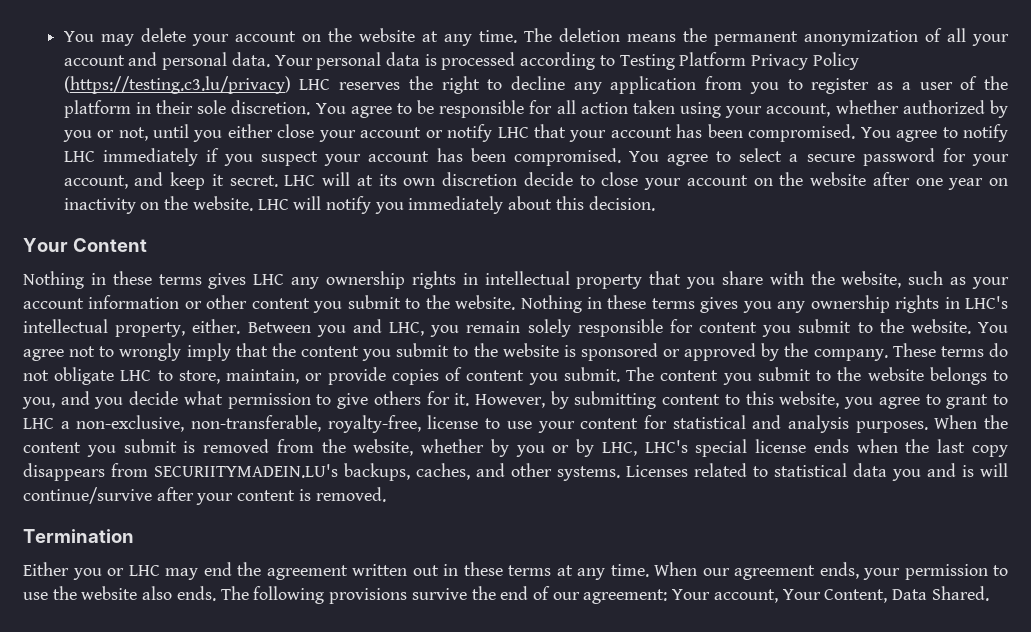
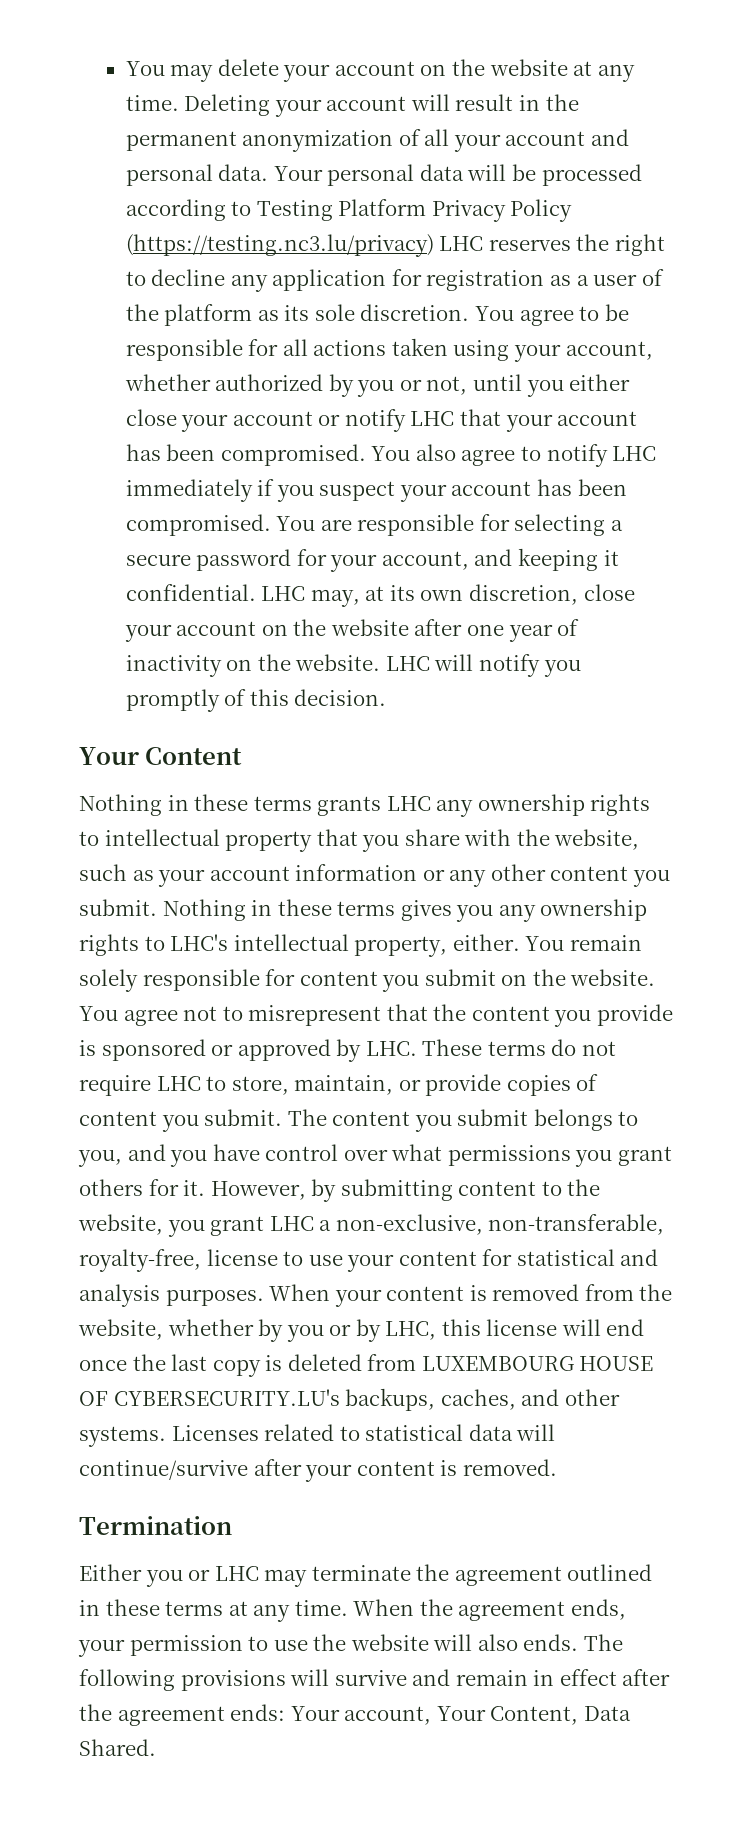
- The deletion means the permanent anonymization of all your account and personal data.
+ Deleting your account will result in the permanent anonymization of all your account and personal data.
- Your personal data is processed according to Testing Platform Privacy Policy (https://testing.c3.lu/privacy) LHC reserves the right to decline any application from you to register as a user of the platform in their sole discretion.
+ Your personal data will be processed according to Testing Platform Privacy Policy (https://testing.nc3.lu/privacy) LHC reserves the right to decline any application for registration as a user of the platform as its sole discretion.
- You agree to be responsible for all action taken using your account, whether authorized by you or not, until you either close your account or notify LHC that your account has been compromised.
+ You agree to be responsible for all actions taken using your account, whether authorized by you or not, until you either close your account or notify LHC that your account has been compromised.
- You agree to notify LHC immediately if you suspect your account has been compromised.
+ You also agree to notify LHC immediately if you suspect your account has been compromised.
- You agree to select a secure password for your account, and keep it secret. LHC will at its own discretion decide to close your account on the website after one year on inactivity on the website.
+ You are responsible for selecting a secure password for your account, and keeping it confidential. LHC may, at its own discretion, close your account on the website after one year of inactivity on the website.
- LHC will notify you immediately about this decision.
+ LHC will notify you promptly of this decision.
- Nothing in these terms gives LHC any ownership rights in intellectual property that you share with the website, such as your account information or other content you submit to the website.
+ Nothing in these terms grants LHC any ownership rights to intellectual property that you share with the website, such as your account information or any other content you submit.
- Nothing in these terms gives you any ownership rights in LHC's intellectual property, either.
+ Nothing in these terms gives you any ownership rights to LHC's intellectual property, either.
- Between you and LHC, you remain solely responsible for content you submit to the website.
+ You remain solely responsible for content you submit on the website.
- You agree not to wrongly imply that the content you submit to the website is sponsored or approved by the company. These terms do not obligate LHC to store, maintain, or provide copies of content you submit.
+ You agree not to misrepresent that the content you provide is sponsored or approved by LHC. These terms do not require LHC to store, maintain, or provide copies of content you submit.
- The content you submit to the website belongs to you, and you decide what permission to give others for it.
+ The content you submit belongs to you, and you have control over what permissions you grant others for it.
- However, by submitting content to this website, you agree to grant to LHC a non-exclusive, non-transferable, royalty-free, license to use your content for statistical and analysis purposes.
+ However, by submitting content to the website, you grant LHC a non-exclusive, non-transferable, royalty-free, license to use your content for statistical and analysis purposes.
- When the content you submit is removed from the website, whether by you or by LHC, LHC's special license ends when the last copy disappears from SECURIITYMADEIN.LU's backups, caches, and other systems.
+ When your content is removed from the website, whether by you or by LHC, this license will end once the last copy is deleted from LUXEMBOURG HOUSE OF CYBERSECURITY.LU's backups, caches, and other systems.
- Licenses related to statistical data you and is will continue/survive after your content is removed.
+ Licenses related to statistical data will continue/survive after your content is removed.
- Either you or LHC may end the agreement written out in these terms at any time.
+ Either you or LHC may terminate the agreement outlined in these terms at any time.
- When our agreement ends, your permission to use the website also ends.
+ When the agreement ends, your permission to use the website will also ends.
- The following provisions survive the end of our agreement: Your account, Your Content, Data Shared.
+ The following provisions will survive and remain in effect after the agreement ends: Your account, Your Content, Data Shared.

